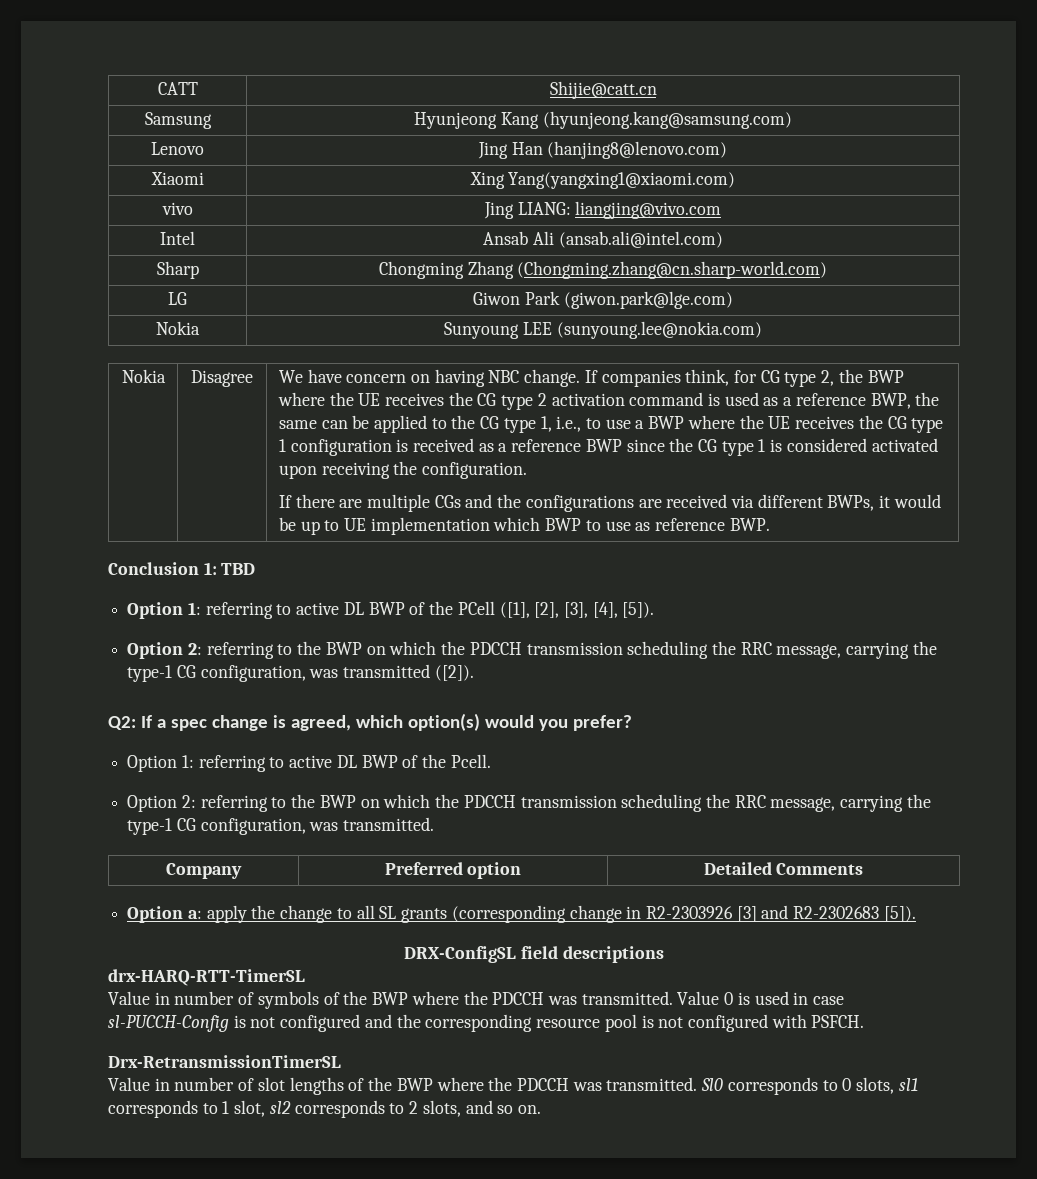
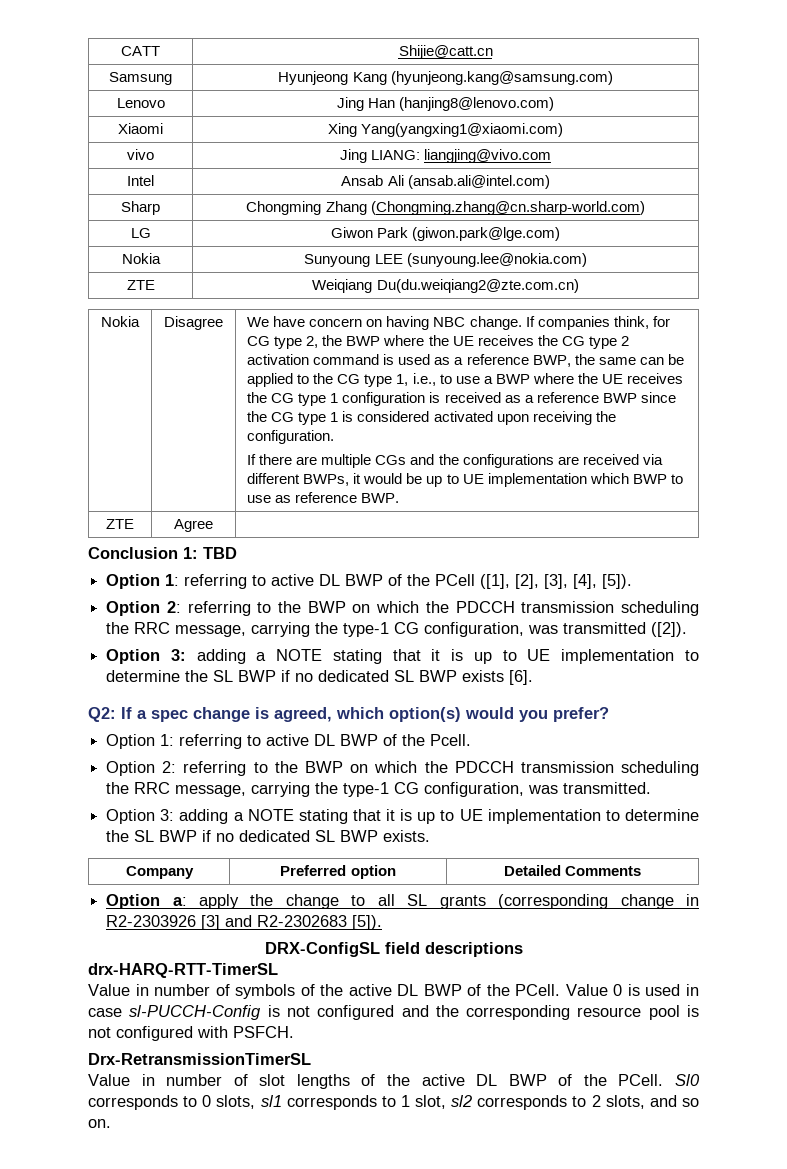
+ ZTE | Weiqiang Du(du.weiqiang2@zte.com.cn)
+ ZTE | Agree |
+ Option 3: adding a NOTE stating that it is up to UE implementation to determine the SL BWP if no dedicated SL BWP exists [6].
+ Option 3: adding a NOTE stating that it is up to UE implementation to determine the SL BWP if no dedicated SL BWP exists.
- Value in number of symbols of the BWP where the PDCCH was transmitted.
+ Value in number of symbols of the active DL BWP of the PCell.
- Value in number of slot lengths of the BWP where the PDCCH was transmitted.
+ Value in number of slot lengths of the active DL BWP of the PCell.

